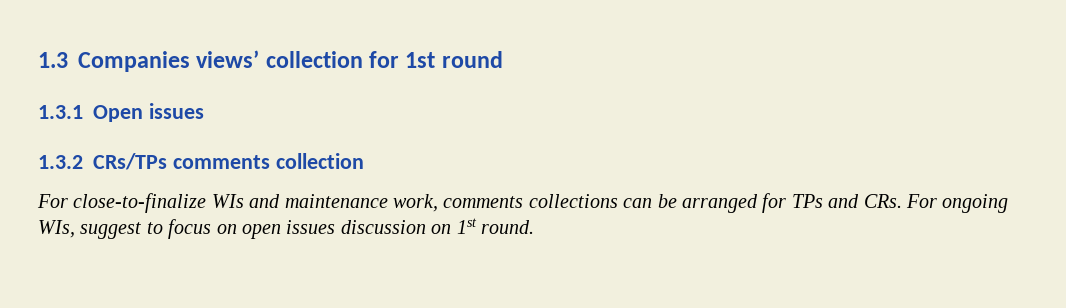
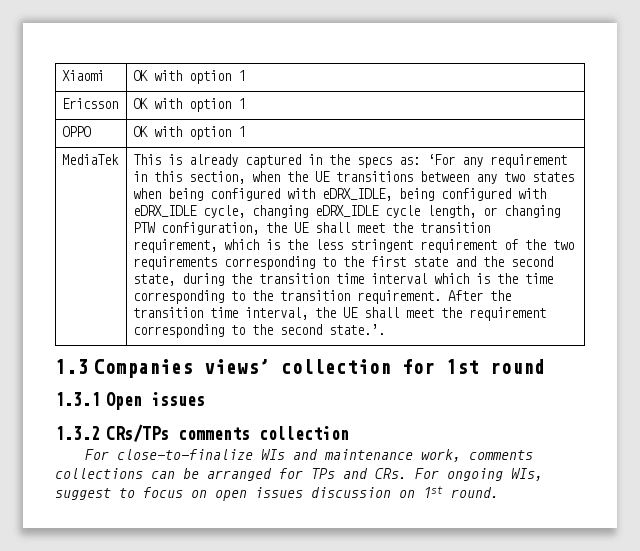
+ Xiaomi | OK with option 1
+ Ericsson | OK with option 1
+ OPPO | OK with option 1
+ MediaTek | This is already captured in the specs as: ‘For any requirement in this section, when the UE transitions between any two states when being configured with eDRX_IDLE, being configured with eDRX_IDLE cycle, changing eDRX_IDLE cycle length, or changing PTW configuration, the UE shall meet the transition requirement, which is the less stringent requirement of the two requirements corresponding to the first state and the second state, during the transition time interval which is the time corresponding to the transition requirement. After the transition time interval, the UE shall meet the requirement corresponding to the second state.’.

